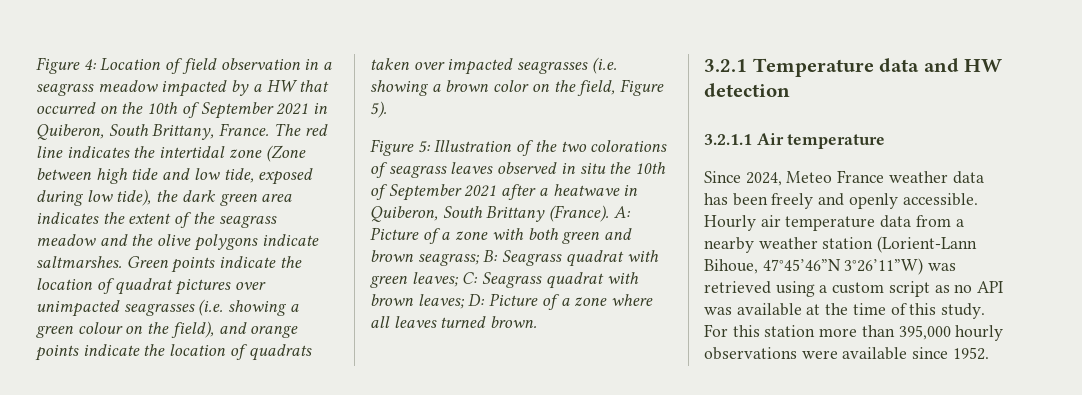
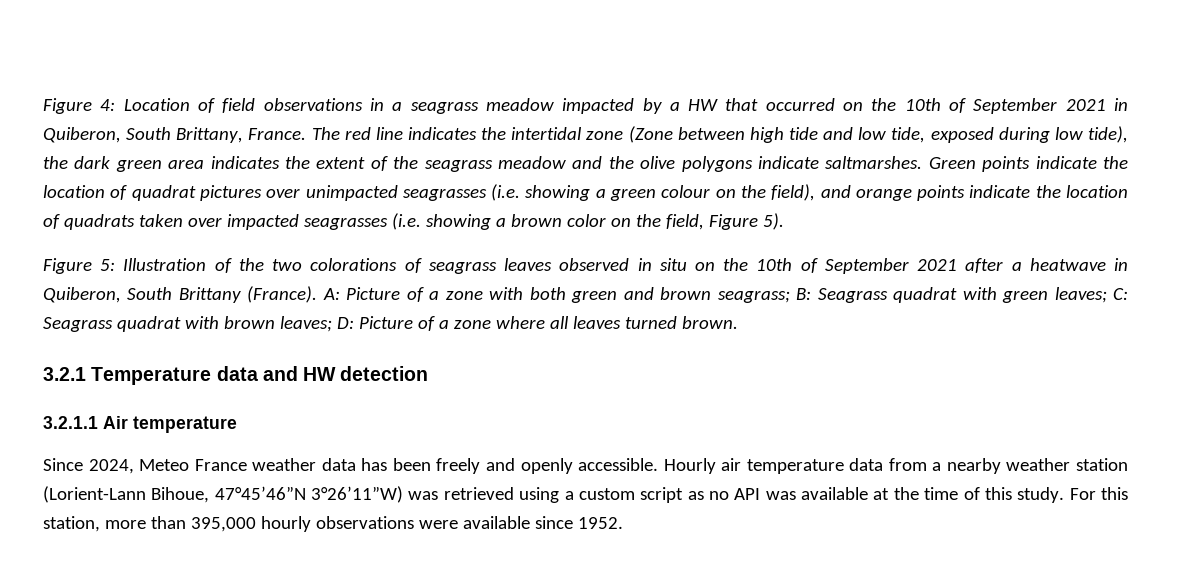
- Figure 4: Location of field observation in a seagrass meadow impacted by a HW that occurred on the 10th of September 2021 in Quiberon, South Brittany, France.
+ Figure 4: Location of field observations in a seagrass meadow impacted by a HW that occurred on the 10th of September 2021 in Quiberon, South Brittany, France.
- Figure 5: Illustration of the two colorations of seagrass leaves observed in situ the 10th of September 2021 after a heatwave in Quiberon, South Brittany (France).
+ Figure 5: Illustration of the two colorations of seagrass leaves observed in situ on the 10th of September 2021 after a heatwave in Quiberon, South Brittany (France).
- For this station more than 395,000 hourly observations were available since 1952.
+ For this station, more than 395,000 hourly observations were available since 1952.

